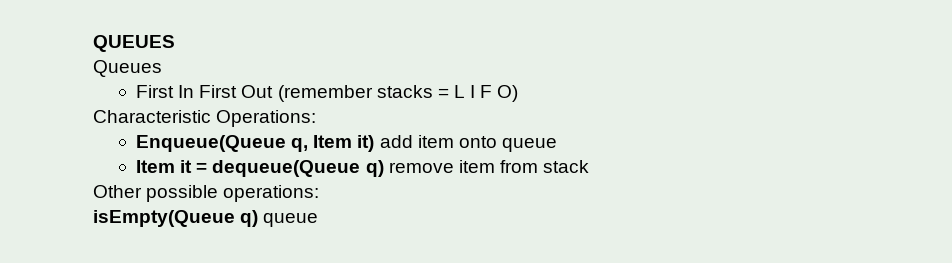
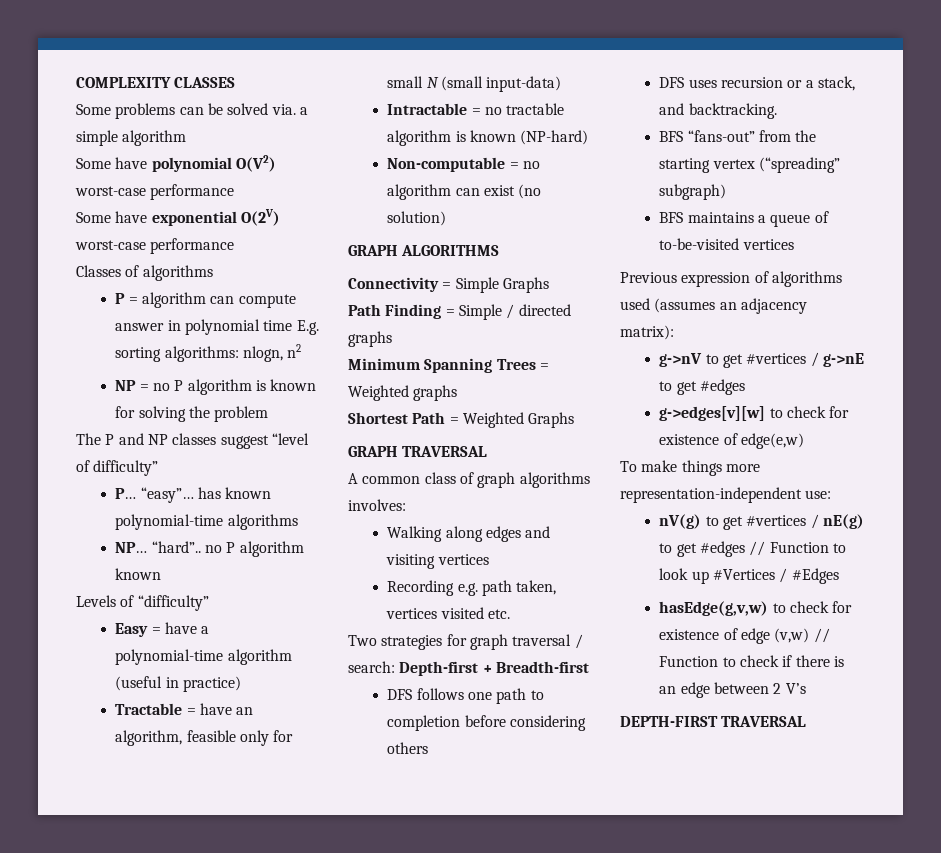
- QUEUES
- Queues
- First In First Out (remember stacks = L I F O)
- Characteristic Operations:
- Enqueue(Queue q, Item it) add item onto queue
- Item it = dequeue(Queue q) remove item from stack
- Other possible operations:
- isEmpty(Queue q) queue
+ COMPLEXITY CLASSES
+ Some problems can be solved via. a simple algorithm
+ Some have polynomial O(V2) worst-case performance
+ Some have exponential O(2V) worst-case performance
+ Classes of algorithms
+ P = algorithm can compute answer in polynomial time E.g. sorting algorithms: nlogn, n2
+ NP = no P algorithm is known for solving the problem
+ The P and NP classes suggest “level of difficulty”
+ P… “easy”… has known polynomial-time algorithms
+ NP… “hard”.. no P algorithm known
+ Levels of “difficulty”
+ Easy = have a polynomial-time algorithm (useful in practice)
+ Tractable = have an algorithm, feasible only for small N (small input-data)
+ Intractable = no tractable algorithm is known (NP-hard)
+ Non-computable = no algorithm can exist (no solution)
+ GRAPH ALGORITHMS
+ Connectivity = Simple Graphs
+ Path Finding = Simple / directed graphs
+ Minimum Spanning Trees = Weighted graphs
+ Shortest Path = Weighted Graphs
+ GRAPH TRAVERSAL
+ A common class of graph algorithms involves:
+ Walking along edges and visiting vertices
+ Recording e.g. path taken, vertices visited etc.
+ Two strategies for graph traversal / search: Depth-first + Breadth-first
+ DFS follows one path to completion before considering others
+ DFS uses recursion or a stack, and backtracking.
+ BFS “fans-out” from the starting vertex (“spreading” subgraph)
+ BFS maintains a queue of to-be-visited vertices
+ Previous expression of algorithms used (assumes an adjacency matrix):
+ g->nV to get #vertices / g->nE to get #edges
+ g->edges[v][w] to check for existence of edge(e,w)
+ To make things more representation-independent use:
+ nV(g) to get #vertices / nE(g) to get #edges // Function to look up #Vertices / #Edges
+ hasEdge(g,v,w) to check for existence of edge (v,w) // Function to check if there is an edge between 2 V’s
+ DEPTH-FIRST TRAVERSAL

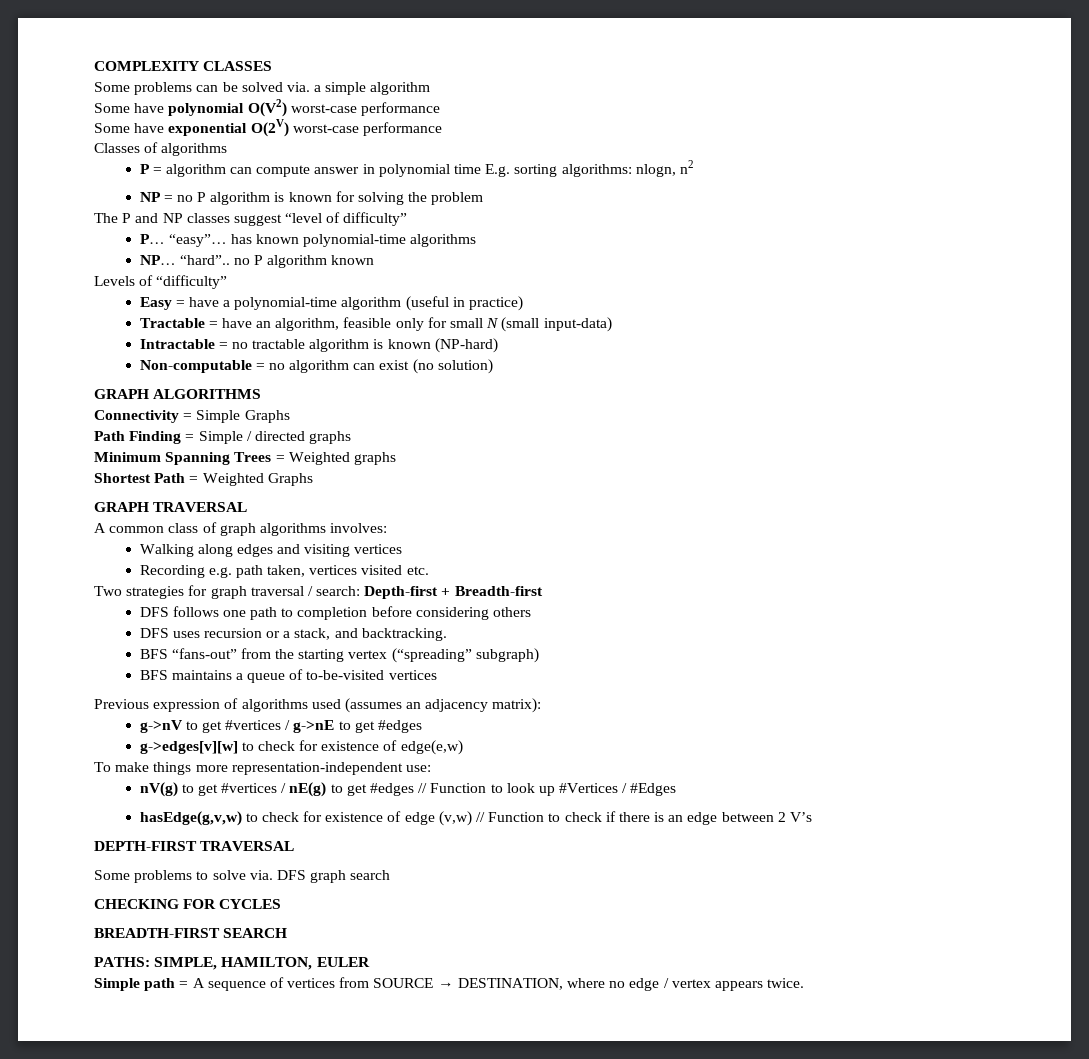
+ Some problems to solve via. DFS graph search
+ CHECKING FOR CYCLES
+ BREADTH-FIRST SEARCH
+ PATHS: SIMPLE, HAMILTON, EULER
+ Simple path = A sequence of vertices from SOURCE → DESTINATION, where no edge / vertex appears twice.

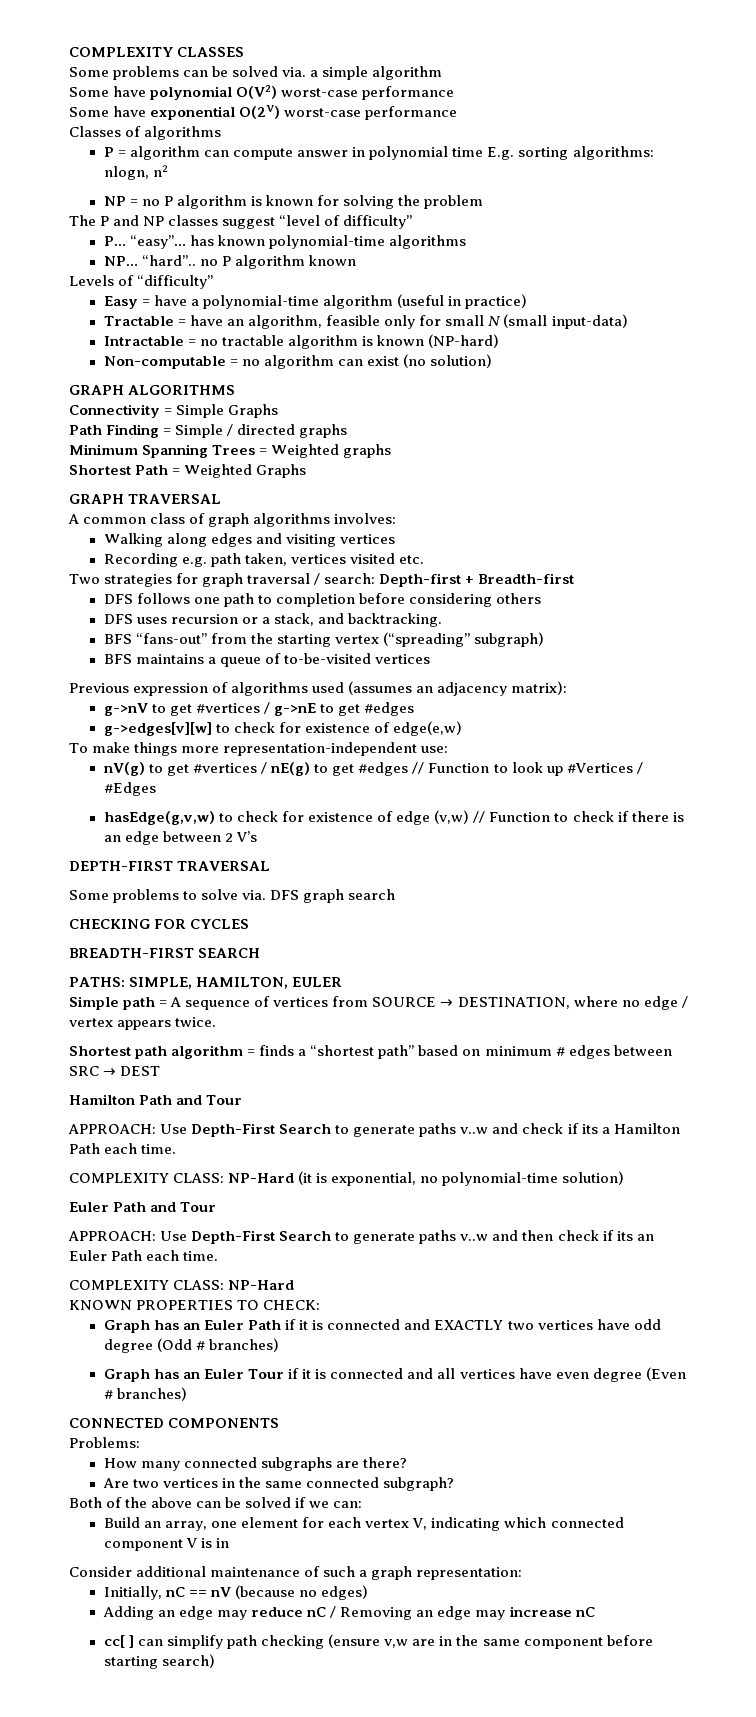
+ Shortest path algorithm = finds a “shortest path” based on minimum # edges between SRC → DEST
+ Hamilton Path and Tour
+ APPROACH: Use Depth-First Search to generate paths v..w and check if its a Hamilton Path each time.
+ COMPLEXITY CLASS: NP-Hard (it is exponential, no polynomial-time solution)
+ Euler Path and Tour
+ APPROACH: Use Depth-First Search to generate paths v..w and then check if its an Euler Path each time.
+ COMPLEXITY CLASS: NP-Hard
+ KNOWN PROPERTIES TO CHECK:
+ Graph has an Euler Path if it is connected and EXACTLY two vertices have odd degree (Odd # branches)
+ Graph has an Euler Tour if it is connected and all vertices have even degree (Even # branches)
+ CONNECTED COMPONENTS
+ Problems:
+ How many connected subgraphs are there?
+ Are two vertices in the same connected subgraph?
+ Both of the above can be solved if we can:
+ Build an array, one element for each vertex V, indicating which connected component V is in
+ Consider additional maintenance of such a graph representation:
+ Initially, nC == nV (because no edges)
+ Adding an edge may reduce nC / Removing an edge may increase nC
+ cc[ ] can simplify path checking (ensure v,w are in the same component before starting search)

